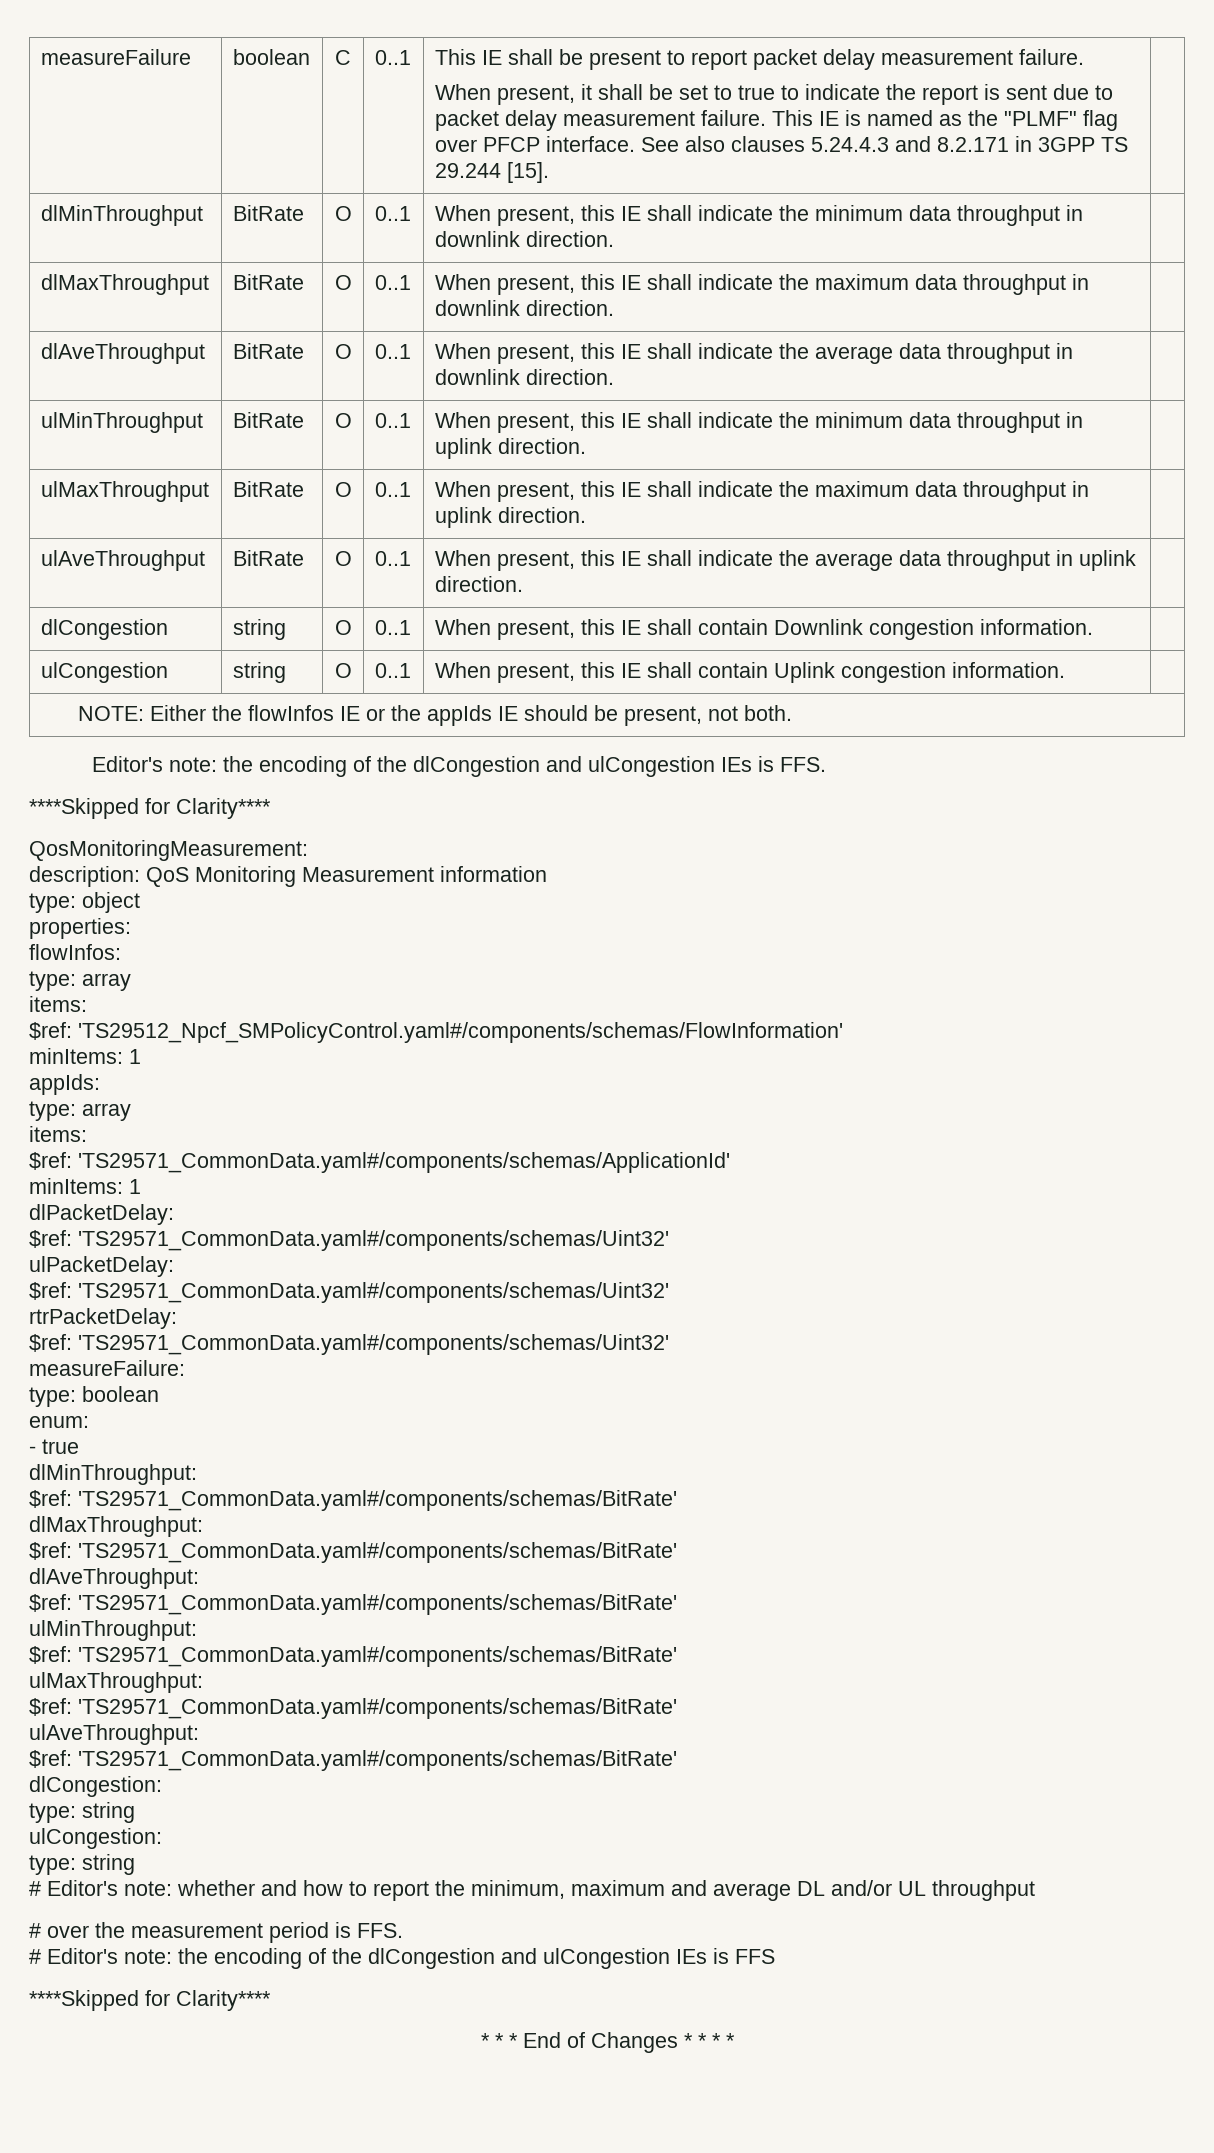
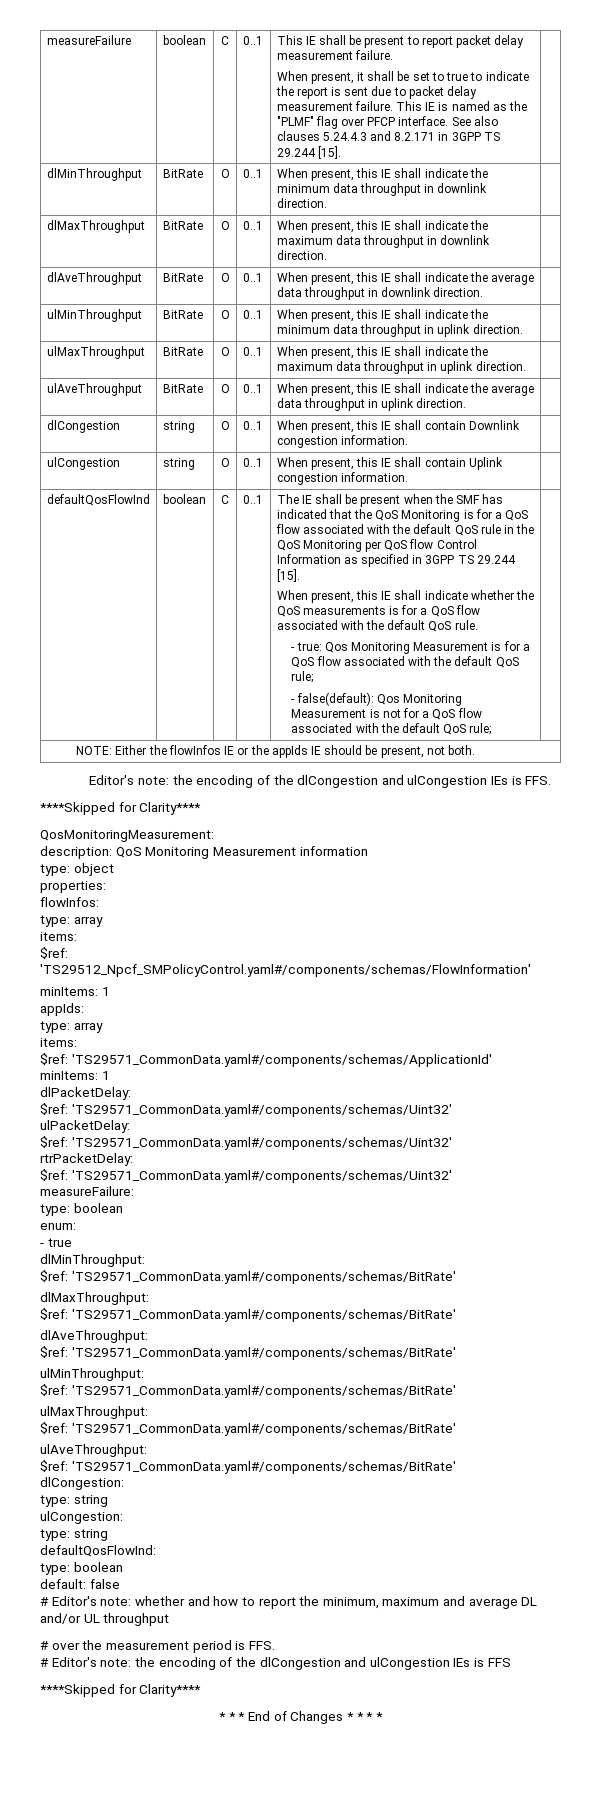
+ defaultQosFlowInd | boolean | C | 0..1 | The IE shall be present when the SMF has indicated that the QoS Monitoring is for a QoS flow associated with the default QoS rule in the QoS Monitoring per QoS flow Control Information as specified in 3GPP TS 29.244 [15].
+ When present, this IE shall indicate whether the QoS measurements is for a QoS flow associated with the default QoS rule.
+ - true: Qos Monitoring Measurement is for a QoS flow associated with the default QoS rule;
+ - false(default): Qos Monitoring Measurement is not for a QoS flow associated with the default QoS rule;
+ defaultQosFlowInd:
+ type: boolean
+ default: false

